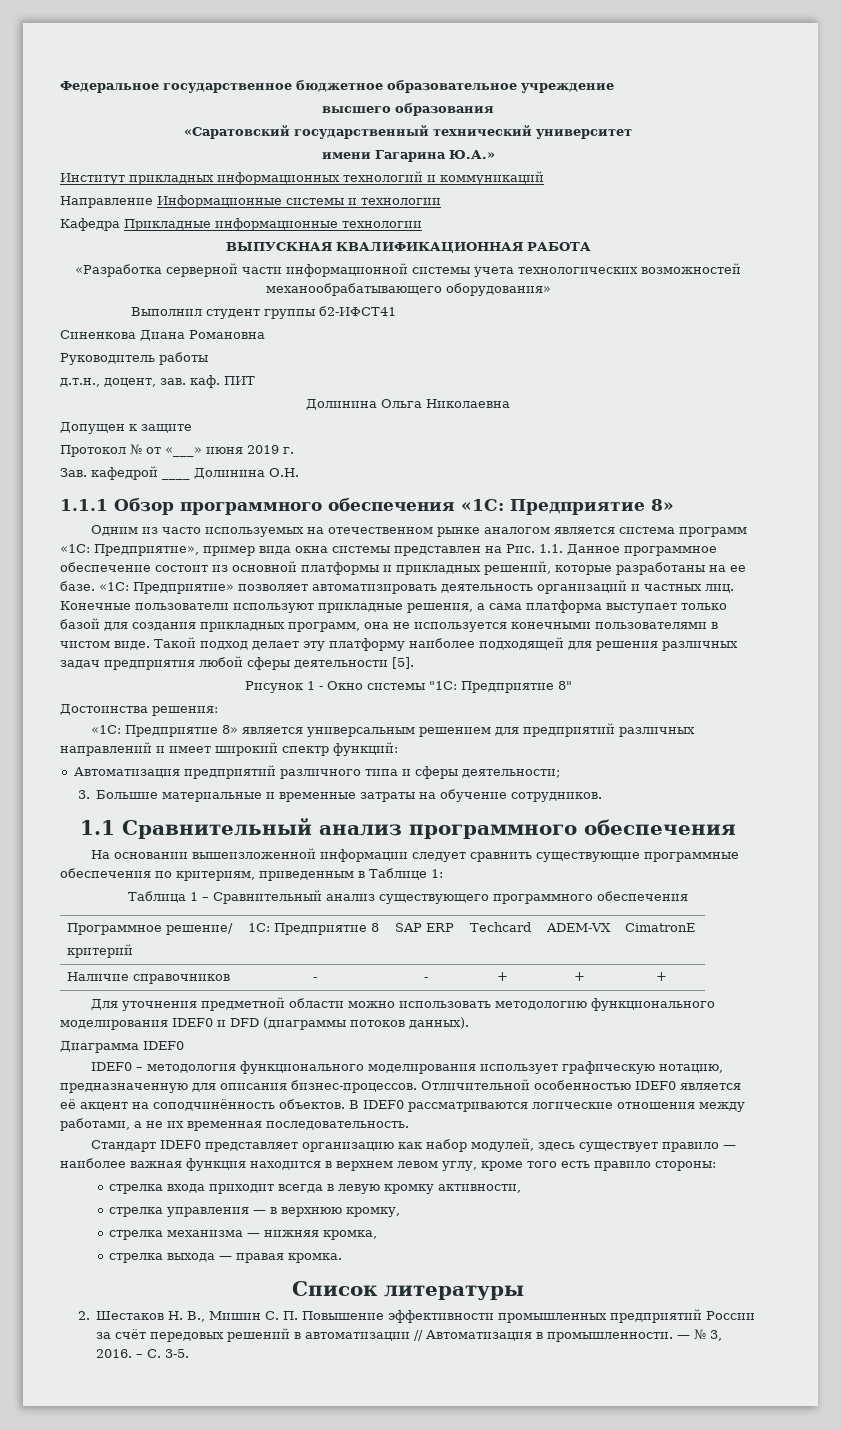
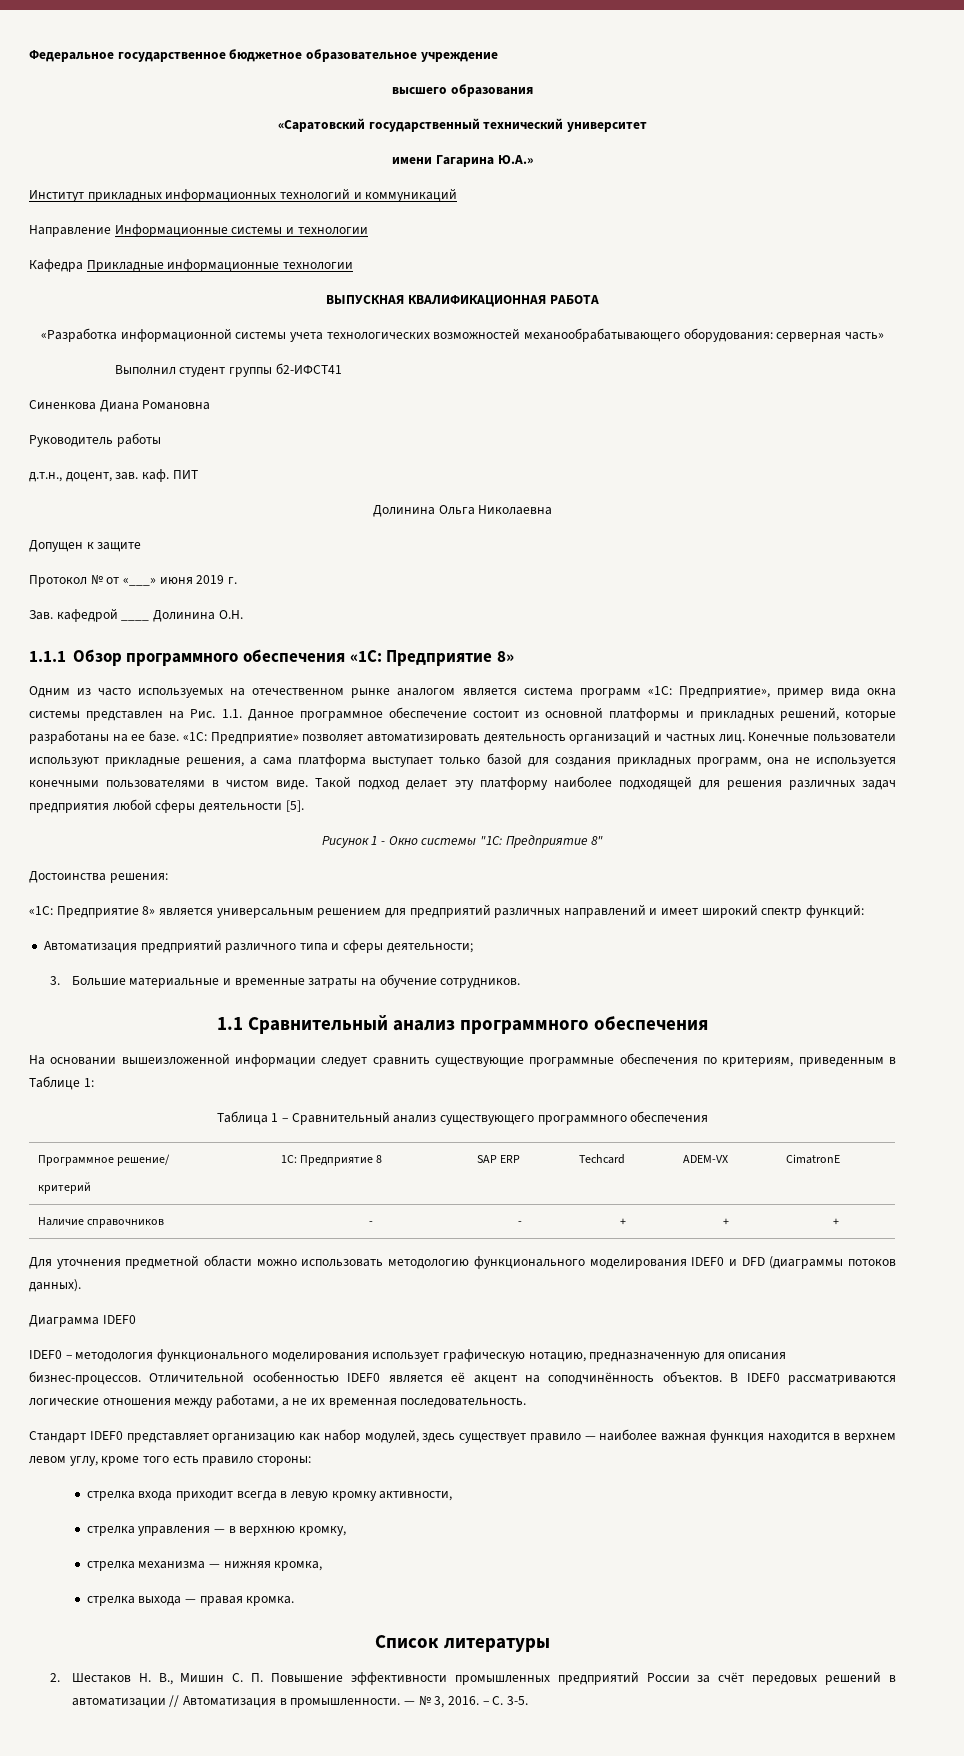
- «Разработка серверной части информационной системы учета технологических возможностей механообрабатывающего оборудования»
+ «Разработка информационной системы учета технологических возможностей механообрабатывающего оборудования: серверная часть»

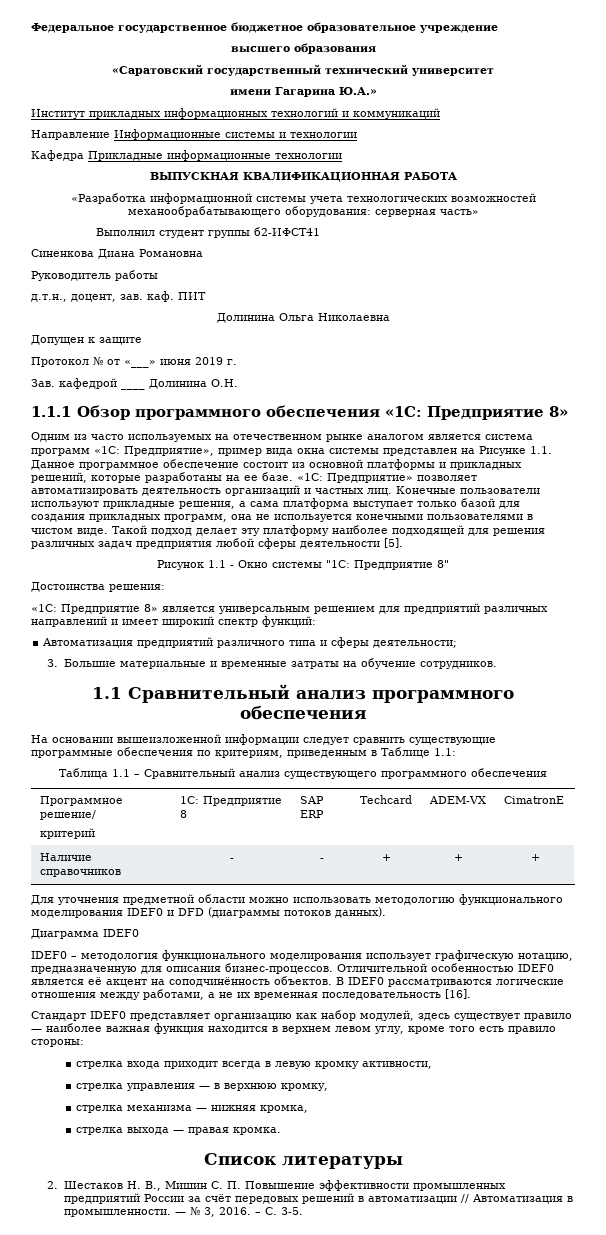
- Одним из часто используемых на отечественном рынке аналогом является система программ «1С: Предприятие», пример вида окна системы представлен на Рис. 1.1. Данное программное обеспечение состоит из основной платформы и прикладных решений, которые разработаны на ее базе.
+ Одним из часто используемых на отечественном рынке аналогом является система программ «1С: Предприятие», пример вида окна системы представлен на Рисунке 1.1. Данное программное обеспечение состоит из основной платформы и прикладных решений, которые разработаны на ее базе.
- Рисунок 1 - Окно системы "1С: Предприятие 8"
+ Рисунок 1.1 - Окно системы "1С: Предприятие 8"
- На основании вышеизложенной информации следует сравнить существующие программные обеспечения по критериям, приведенным в Таблице 1:
+ На основании вышеизложенной информации следует сравнить существующие программные обеспечения по критериям, приведенным в Таблице 1.1:
- Таблица 1 – Сравнительный анализ существующего программного обеспечения
+ Таблица 1.1 – Сравнительный анализ существующего программного обеспечения
- В IDEF0 рассматриваются логические отношения между работами, а не их временная последовательность.
+ В IDEF0 рассматриваются логические отношения между работами, а не их временная последовательность [16].

